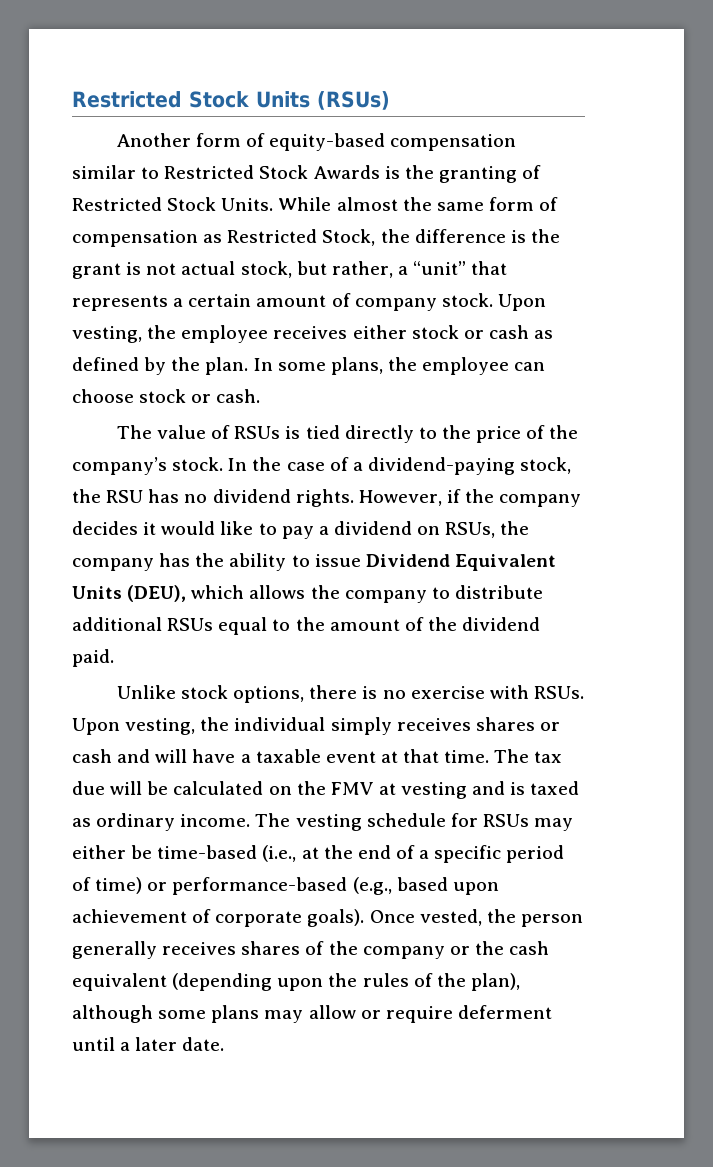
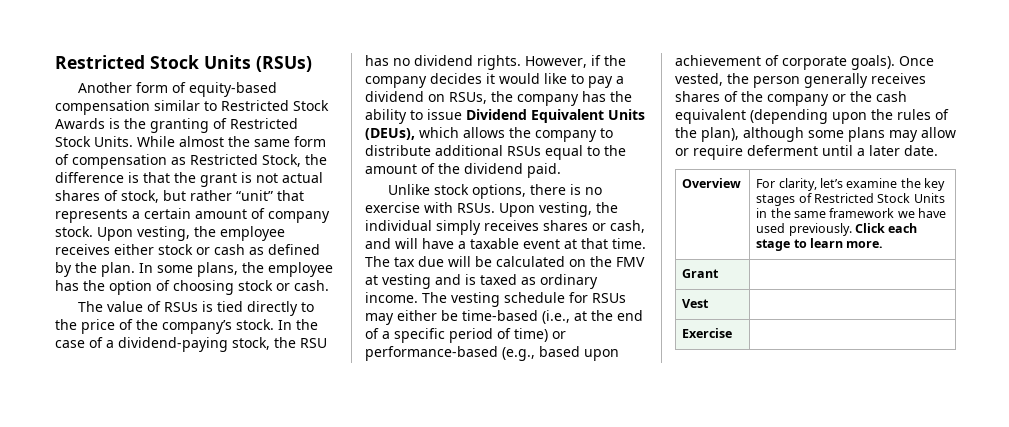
- While almost the same form of compensation as Restricted Stock, the difference is the grant is not actual stock, but rather, a “unit” that represents a certain amount of company stock.
+ While almost the same form of compensation as Restricted Stock, the difference is that the grant is not actual shares of stock, but rather “unit” that represents a certain amount of company stock.
- In some plans, the employee can choose stock or cash.
+ In some plans, the employee has the option of choosing stock or cash.
- However, if the company decides it would like to pay a dividend on RSUs, the company has the ability to issue Dividend Equivalent Units (DEU), which allows the company to distribute additional RSUs equal to the amount of the dividend paid.
+ However, if the company decides it would like to pay a dividend on RSUs, the company has the ability to issue Dividend Equivalent Units (DEUs), which allows the company to distribute additional RSUs equal to the amount of the dividend paid.
- Upon vesting, the individual simply receives shares or cash and will have a taxable event at that time.
+ Upon vesting, the individual simply receives shares or cash, and will have a taxable event at that time.
+ Overview | For clarity, let’s examine the key stages of Restricted Stock Units in the same framework we have used previously. Click each stage to learn more.
+ Grant |
+ Vest |
+ Exercise |

